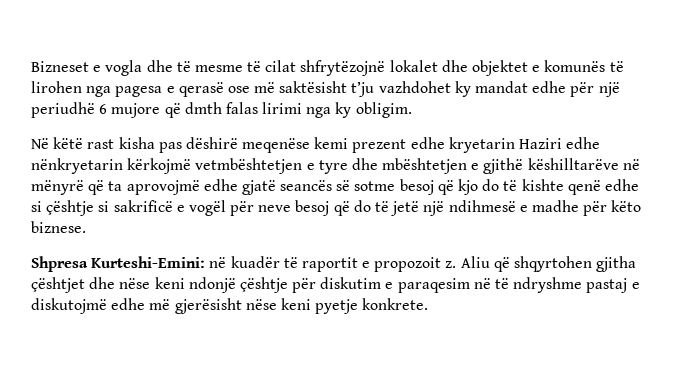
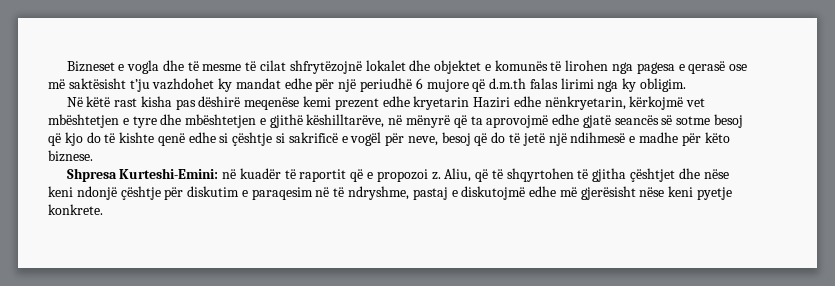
- Bizneset e vogla dhe të mesme të cilat shfrytëzojnë lokalet dhe objektet e komunës të lirohen nga pagesa e qerasë ose më saktësisht t’ju vazhdohet ky mandat edhe për një periudhë 6 mujore që dmth falas lirimi nga ky obligim.
+ Bizneset e vogla dhe të mesme të cilat shfrytëzojnë lokalet dhe objektet e komunës të lirohen nga pagesa e qerasë ose më saktësisht t’ju vazhdohet ky mandat edhe për një periudhë 6 mujore që d.m.th falas lirimi nga ky obligim.
- Në këtë rast kisha pas dëshirë meqenëse kemi prezent edhe kryetarin Haziri edhe nënkryetarin kërkojmë vetmbështetjen e tyre dhe mbështetjen e gjithë këshilltarëve në mënyrë që ta aprovojmë edhe gjatë seancës së sotme besoj që kjo do të kishte qenë edhe si çështje si sakrificë e vogël për neve besoj që do të jetë një ndihmesë e madhe për këto biznese.
+ Në këtë rast kisha pas dëshirë meqenëse kemi prezent edhe kryetarin Haziri edhe nënkryetarin, kërkojmë vet mbështetjen e tyre dhe mbështetjen e gjithë këshilltarëve, në mënyrë që ta aprovojmë edhe gjatë seancës së sotme besoj që kjo do të kishte qenë edhe si çështje si sakrificë e vogël për neve, besoj që do të jetë një ndihmesë e madhe për këto biznese.
- Shpresa Kurteshi-Emini: në kuadër të raportit e propozoit z. Aliu që shqyrtohen gjitha çështjet dhe nëse keni ndonjë çështje për diskutim e paraqesim në të ndryshme pastaj e diskutojmë edhe më gjerësisht nëse keni pyetje konkrete.
+ Shpresa Kurteshi-Emini: në kuadër të raportit që e propozoi z. Aliu, që të shqyrtohen të gjitha çështjet dhe nëse keni ndonjë çështje për diskutim e paraqesim në të ndryshme, pastaj e diskutojmë edhe më gjerësisht nëse keni pyetje konkrete.

